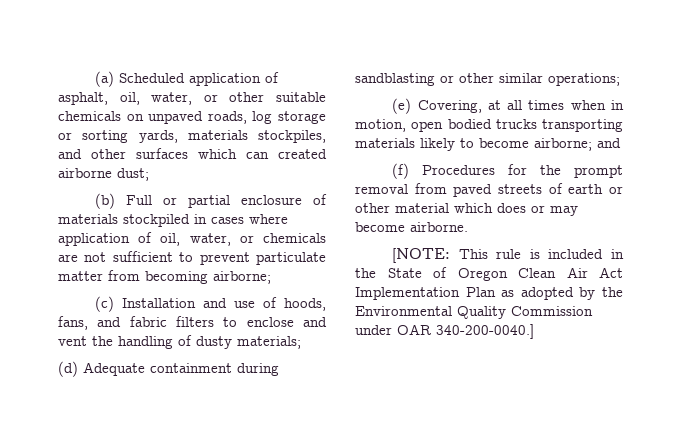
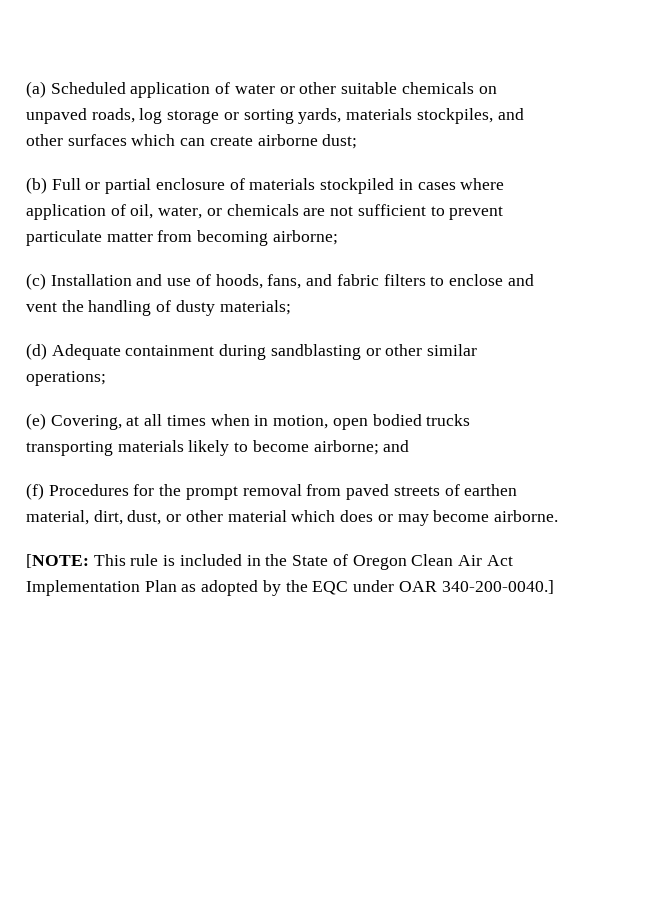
- (a) Scheduled application of asphalt, oil, water, or other suitable chemicals on unpaved roads, log storage or sorting yards, materials stockpiles, and other surfaces which can created airborne dust;
+ (a) Scheduled application of water or other suitable chemicals on unpaved roads, log storage or sorting yards, materials stockpiles, and other surfaces which can create airborne dust;
- (f) Procedures for the prompt removal from paved streets of earth or other material which does or may become airborne.
+ (f) Procedures for the prompt removal from paved streets of earthen material, dirt, dust, or other material which does or may become airborne.
- [NOTE: This rule is included in the State of Oregon Clean Air Act Implementation Plan as adopted by the Environmental Quality Commission under OAR 340-200-0040.]
+ [NOTE: This rule is included in the State of Oregon Clean Air Act Implementation Plan as adopted by the EQC under OAR 340-200-0040.]

